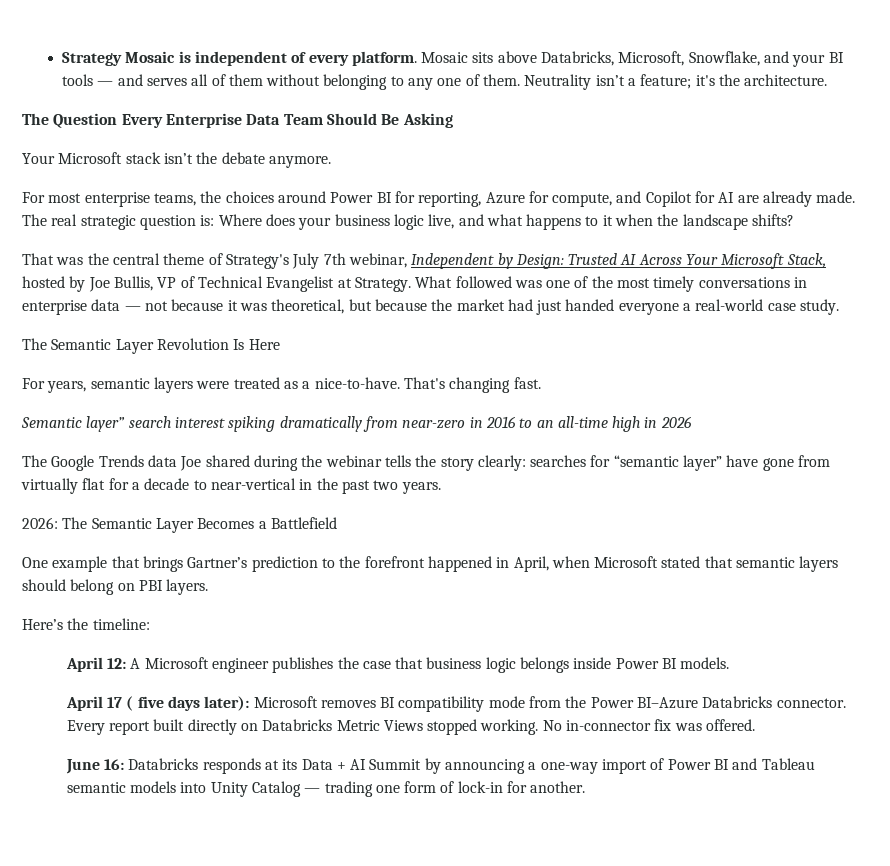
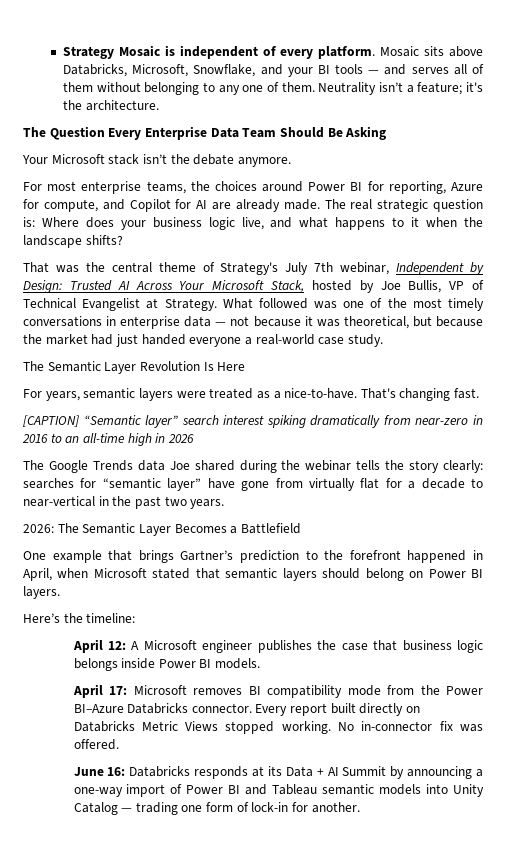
- Semantic layer” search interest spiking dramatically from near-zero in 2016 to an all-time high in 2026
+ [CAPTION] “Semantic layer” search interest spiking dramatically from near-zero in 2016 to an all-time high in 2026
- One example that brings Gartner’s prediction to the forefront happened in April, when Microsoft stated that semantic layers should belong on PBI layers.
+ One example that brings Gartner’s prediction to the forefront happened in April, when Microsoft stated that semantic layers should belong on Power BI layers.
- April 17 ( five days later): Microsoft removes BI compatibility mode from the Power BI–Azure Databricks connector.
+ April 17: Microsoft removes BI compatibility mode from the Power BI–Azure Databricks connector.

